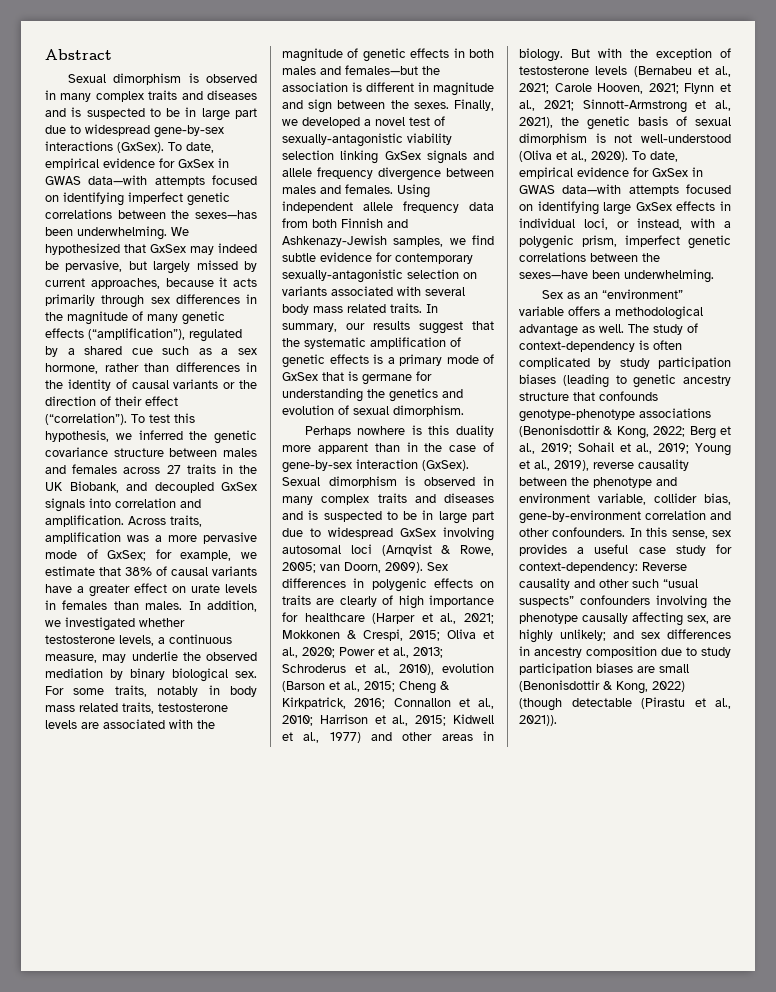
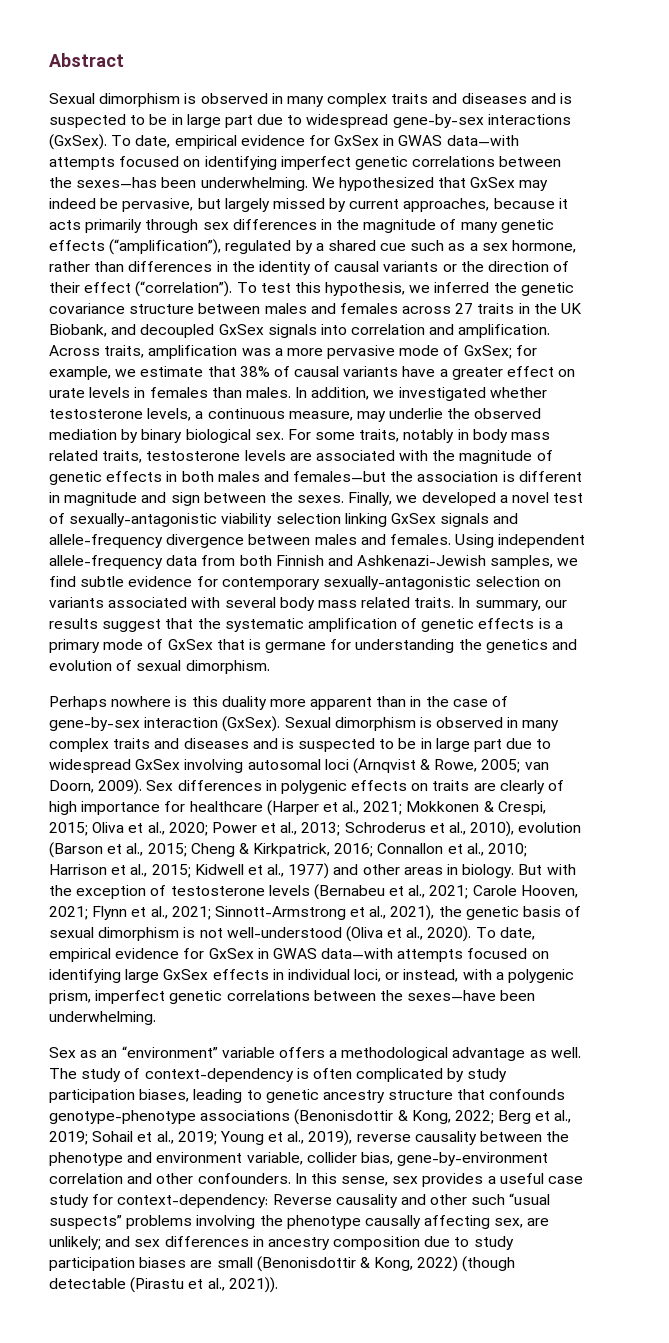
- Finally, we developed a novel test of sexually-antagonistic viability selection linking GxSex signals and allele frequency divergence between males and females.
+ Finally, we developed a novel test of sexually-antagonistic viability selection linking GxSex signals and allele-frequency divergence between males and females.
- Using independent allele frequency data from both Finnish and Ashkenazy-Jewish samples, we find subtle evidence for contemporary sexually-antagonistic selection on variants associated with several body mass related traits.
+ Using independent allele-frequency data from both Finnish and Ashkenazi-Jewish samples, we find subtle evidence for contemporary sexually-antagonistic selection on variants associated with several body mass related traits.
- The study of context-dependency is often complicated by study participation biases (leading to genetic ancestry structure that confounds genotype-phenotype associations (Benonisdottir & Kong, 2022; Berg et al., 2019; Sohail et al., 2019; Young et al., 2019), reverse causality between the phenotype and environment variable, collider bias, gene-by-environment correlation and other confounders.
+ The study of context-dependency is often complicated by study participation biases, leading to genetic ancestry structure that confounds genotype-phenotype associations (Benonisdottir & Kong, 2022; Berg et al., 2019; Sohail et al., 2019; Young et al., 2019), reverse causality between the phenotype and environment variable, collider bias, gene-by-environment correlation and other confounders.
- In this sense, sex provides a useful case study for context-dependency: Reverse causality and other such “usual suspects” confounders involving the phenotype causally affecting sex, are highly unlikely; and sex differences in ancestry composition due to study participation biases are small (Benonisdottir & Kong, 2022) (though detectable (Pirastu et al., 2021)).
+ In this sense, sex provides a useful case study for context-dependency: Reverse causality and other such “usual suspects” problems involving the phenotype causally affecting sex, are unlikely; and sex differences in ancestry composition due to study participation biases are small (Benonisdottir & Kong, 2022) (though detectable (Pirastu et al., 2021)).

